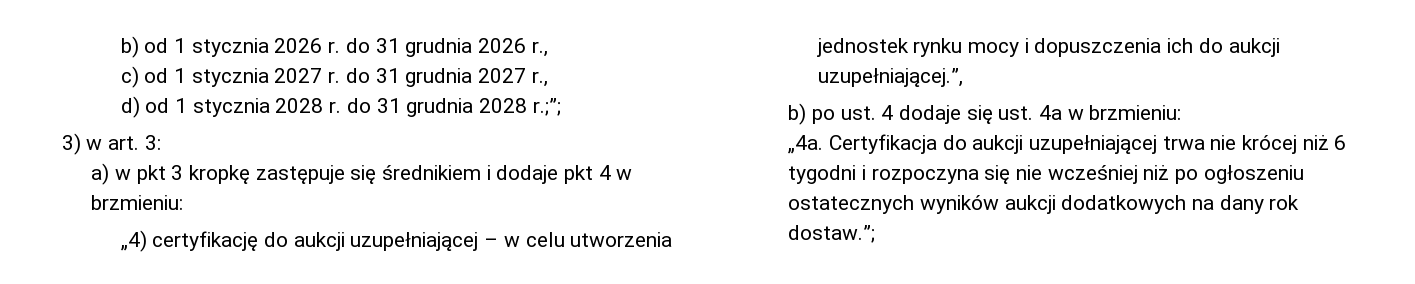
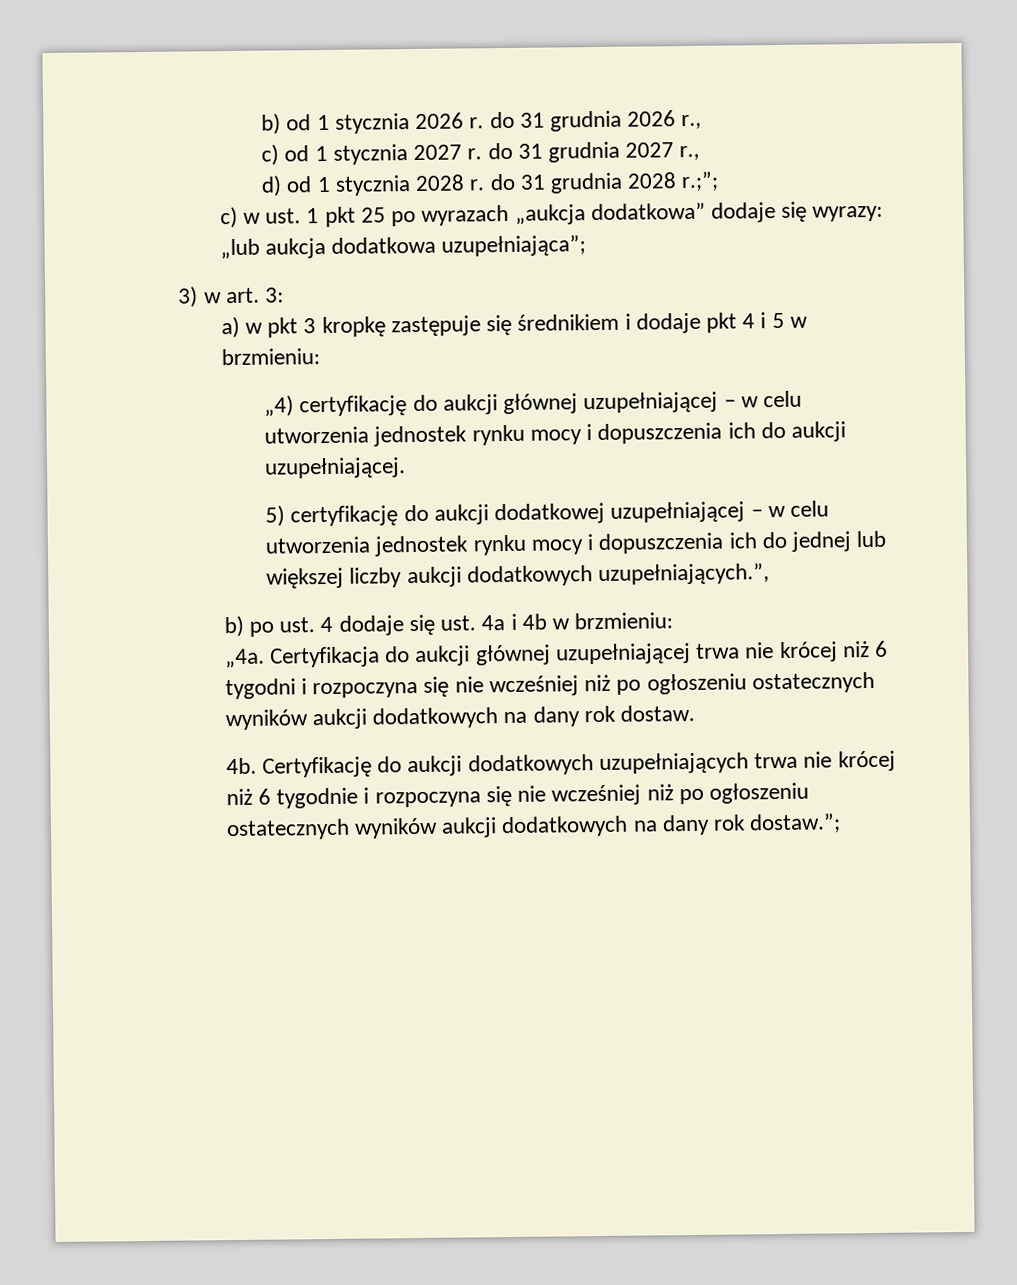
+ c) w ust. 1 pkt 25 po wyrazach „aukcja dodatkowa” dodaje się wyrazy: „lub aukcja dodatkowa uzupełniająca”;
- a) w pkt 3 kropkę zastępuje się średnikiem i dodaje pkt 4 w brzmieniu:
+ a) w pkt 3 kropkę zastępuje się średnikiem i dodaje pkt 4 i 5 w brzmieniu:
- „4) certyfikację do aukcji uzupełniającej – w celu utworzenia jednostek rynku mocy i dopuszczenia ich do aukcji uzupełniającej.”,
+ „4) certyfikację do aukcji głównej uzupełniającej – w celu utworzenia jednostek rynku mocy i dopuszczenia ich do aukcji uzupełniającej.
+ 5) certyfikację do aukcji dodatkowej uzupełniającej – w celu utworzenia jednostek rynku mocy i dopuszczenia ich do jednej lub większej liczby aukcji dodatkowych uzupełniających.”,
- b) po ust. 4 dodaje się ust. 4a w brzmieniu:
+ b) po ust. 4 dodaje się ust. 4a i 4b w brzmieniu:
- Certyfikacja do aukcji uzupełniającej trwa nie krócej niż 6 tygodni i rozpoczyna się nie wcześniej niż po ogłoszeniu ostatecznych wyników aukcji dodatkowych na dany rok dostaw.”;
+ Certyfikacja do aukcji głównej uzupełniającej trwa nie krócej niż 6 tygodni i rozpoczyna się nie wcześniej niż po ogłoszeniu ostatecznych wyników aukcji dodatkowych na dany rok dostaw.
+ 4b. Certyfikację do aukcji dodatkowych uzupełniających trwa nie krócej niż 6 tygodnie i rozpoczyna się nie wcześniej niż po ogłoszeniu ostatecznych wyników aukcji dodatkowych na dany rok dostaw.”;

